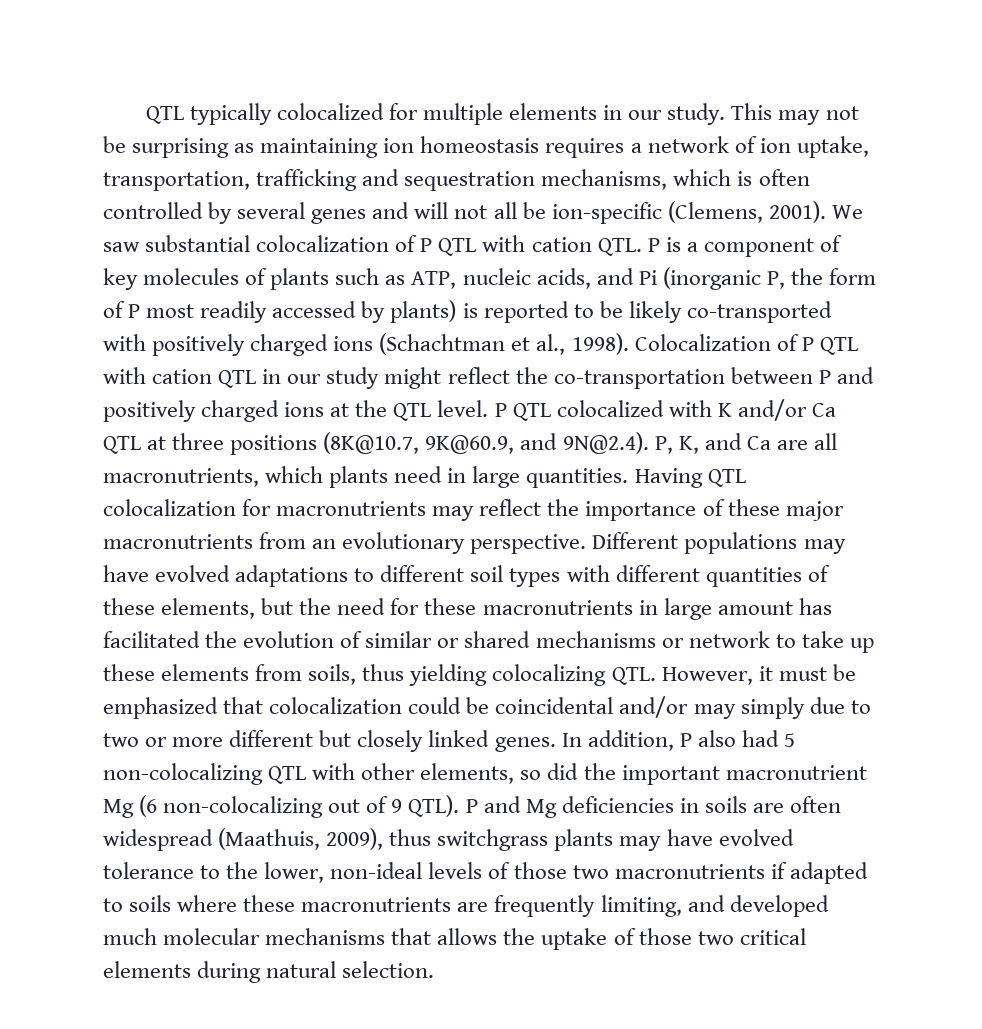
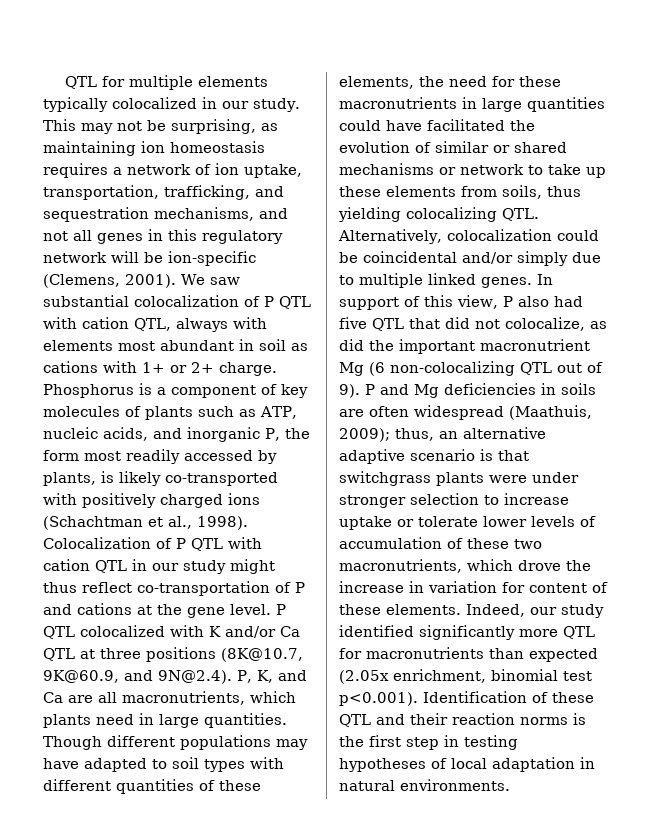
- QTL typically colocalized for multiple elements in our study.
+ QTL for multiple elements typically colocalized in our study.
- This may not be surprising as maintaining ion homeostasis requires a network of ion uptake, transportation, trafficking and sequestration mechanisms, which is often controlled by several genes and will not all be ion-specific (Clemens, 2001).
+ This may not be surprising, as maintaining ion homeostasis requires a network of ion uptake, transportation, trafficking, and sequestration mechanisms, and not all genes in this regulatory network will be ion-specific (Clemens, 2001).
- We saw substantial colocalization of P QTL with cation QTL. P is a component of key molecules of plants such as ATP, nucleic acids, and Pi (inorganic P, the form of P most readily accessed by plants) is reported to be likely co-transported with positively charged ions (Schachtman et al., 1998).
+ We saw substantial colocalization of P QTL with cation QTL, always with elements most abundant in soil as cations with 1+ or 2+ charge. Phosphorus is a component of key molecules of plants such as ATP, nucleic acids, and inorganic P, the form most readily accessed by plants, is likely co-transported with positively charged ions (Schachtman et al., 1998).
- Colocalization of P QTL with cation QTL in our study might reflect the co-transportation between P and positively charged ions at the QTL level.
+ Colocalization of P QTL with cation QTL in our study might thus reflect co-transportation of P and cations at the gene level.
- Having QTL colocalization for macronutrients may reflect the importance of these major macronutrients from an evolutionary perspective. Different populations may have evolved adaptations to different soil types with different quantities of these elements, but the need for these macronutrients in large amount has facilitated the evolution of similar or shared mechanisms or network to take up these elements from soils, thus yielding colocalizing QTL. However, it must be emphasized that colocalization could be coincidental and/or may simply due to two or more different but closely linked genes. In addition, P also had 5 non-colocalizing QTL with other elements, so did the important macronutrient Mg (6 non-colocalizing out of 9 QTL).
+ Though different populations may have adapted to soil types with different quantities of these elements, the need for these macronutrients in large quantities could have facilitated the evolution of similar or shared mechanisms or network to take up these elements from soils, thus yielding colocalizing QTL. Alternatively, colocalization could be coincidental and/or simply due to multiple linked genes. In support of this view, P also had five QTL that did not colocalize, as did the important macronutrient Mg (6 non-colocalizing QTL out of 9).
- P and Mg deficiencies in soils are often widespread (Maathuis, 2009), thus switchgrass plants may have evolved tolerance to the lower, non-ideal levels of those two macronutrients if adapted to soils where these macronutrients are frequently limiting, and developed much molecular mechanisms that allows the uptake of those two critical elements during natural selection.
+ P and Mg deficiencies in soils are often widespread (Maathuis, 2009); thus, an alternative adaptive scenario is that switchgrass plants were under stronger selection to increase uptake or tolerate lower levels of accumulation of these two macronutrients, which drove the increase in variation for content of these elements. Indeed, our study identified significantly more QTL for macronutrients than expected (2.05x enrichment, binomial test p<0.001). Identification of these QTL and their reaction norms is the first step in testing hypotheses of local adaptation in natural environments.

